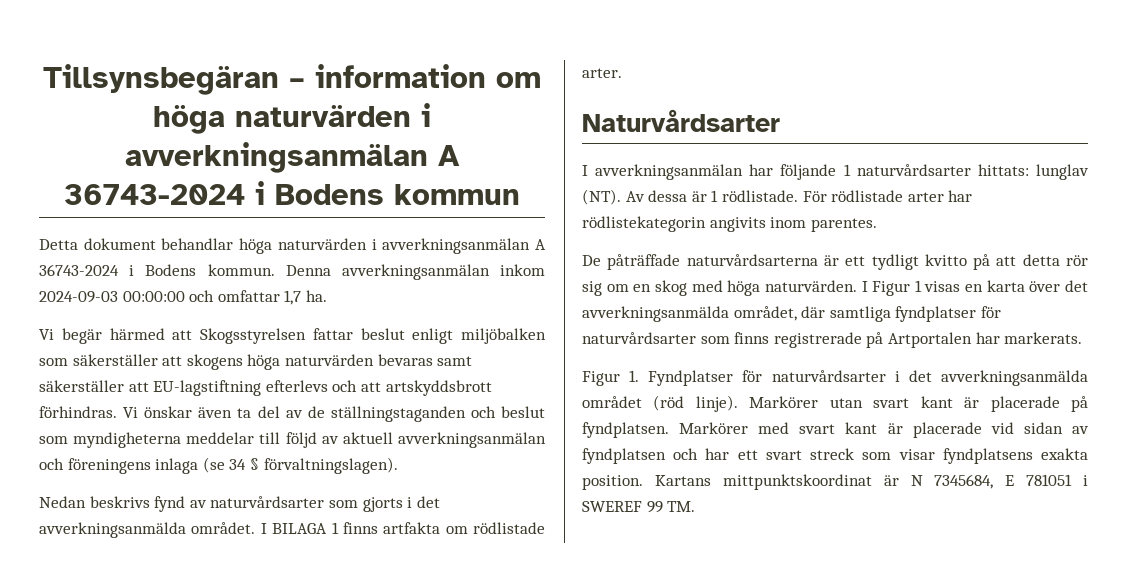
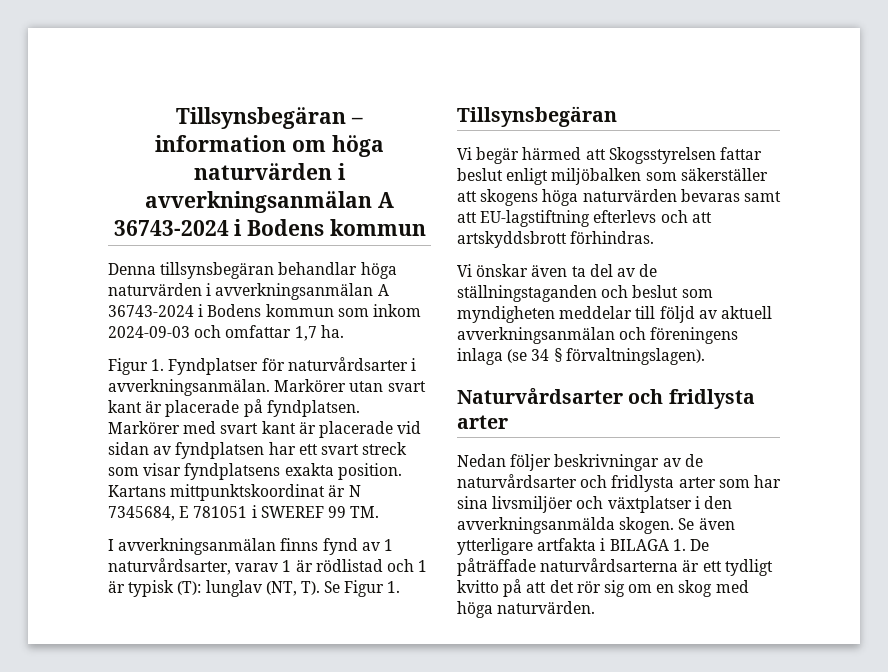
- Detta dokument behandlar höga naturvärden i avverkningsanmälan A 36743-2024 i Bodens kommun. Denna avverkningsanmälan inkom 2024-09-03 00:00:00 och omfattar 1,7 ha.
+ Denna tillsynsbegäran behandlar höga naturvärden i avverkningsanmälan A 36743-2024 i Bodens kommun som inkom 2024-09-03 och omfattar 1,7 ha.
- Vi begär härmed att Skogsstyrelsen fattar beslut enligt miljöbalken som säkerställer att skogens höga naturvärden bevaras samt säkerställer att EU-lagstiftning efterlevs och att artskyddsbrott förhindras. Vi önskar även ta del av de ställningstaganden och beslut som myndigheterna meddelar till följd av aktuell avverkningsanmälan och föreningens inlaga (se 34 § förvaltningslagen).
- Nedan beskrivs fynd av naturvårdsarter som gjorts i det avverkningsanmälda området. I BILAGA 1 finns artfakta om rödlistade arter.
- Naturvårdsarter
- I avverkningsanmälan har följande 1 naturvårdsarter hittats: lunglav (NT). Av dessa är 1 rödlistade. För rödlistade arter har rödlistekategorin angivits inom parentes.
- De påträffade naturvårdsarterna är ett tydligt kvitto på att detta rör sig om en skog med höga naturvärden. I Figur 1 visas en karta över det avverkningsanmälda området, där samtliga fyndplatser för naturvårdsarter som finns registrerade på Artportalen har markerats.
- Figur 1. Fyndplatser för naturvårdsarter i det avverkningsanmälda området (röd linje).
+ Figur 1. Fyndplatser för naturvårdsarter i avverkningsanmälan.
- Markörer med svart kant är placerade vid sidan av fyndplatsen och har ett svart streck som visar fyndplatsens exakta position.
+ Markörer med svart kant är placerade vid sidan av fyndplatsen har ett svart streck som visar fyndplatsens exakta position.
+ I avverkningsanmälan finns fynd av 1 naturvårdsarter, varav 1 är rödlistad och 1 är typisk (T): lunglav (NT, T). Se Figur 1.
+ Tillsynsbegäran
+ Vi begär härmed att Skogsstyrelsen fattar beslut enligt miljöbalken som säkerställer att skogens höga naturvärden bevaras samt att EU-lagstiftning efterlevs och att artskyddsbrott förhindras.
+ Vi önskar även ta del av de ställningstaganden och beslut som myndigheten meddelar till följd av aktuell avverkningsanmälan och föreningens inlaga (se 34 § förvaltningslagen).
+ Naturvårdsarter och fridlysta arter
+ Nedan följer beskrivningar av de naturvårdsarter och fridlysta arter som har sina livsmiljöer och växtplatser i den avverkningsanmälda skogen. Se även ytterligare artfakta i BILAGA 1. De påträffade naturvårdsarterna är ett tydligt kvitto på att det rör sig om en skog med höga naturvärden.

